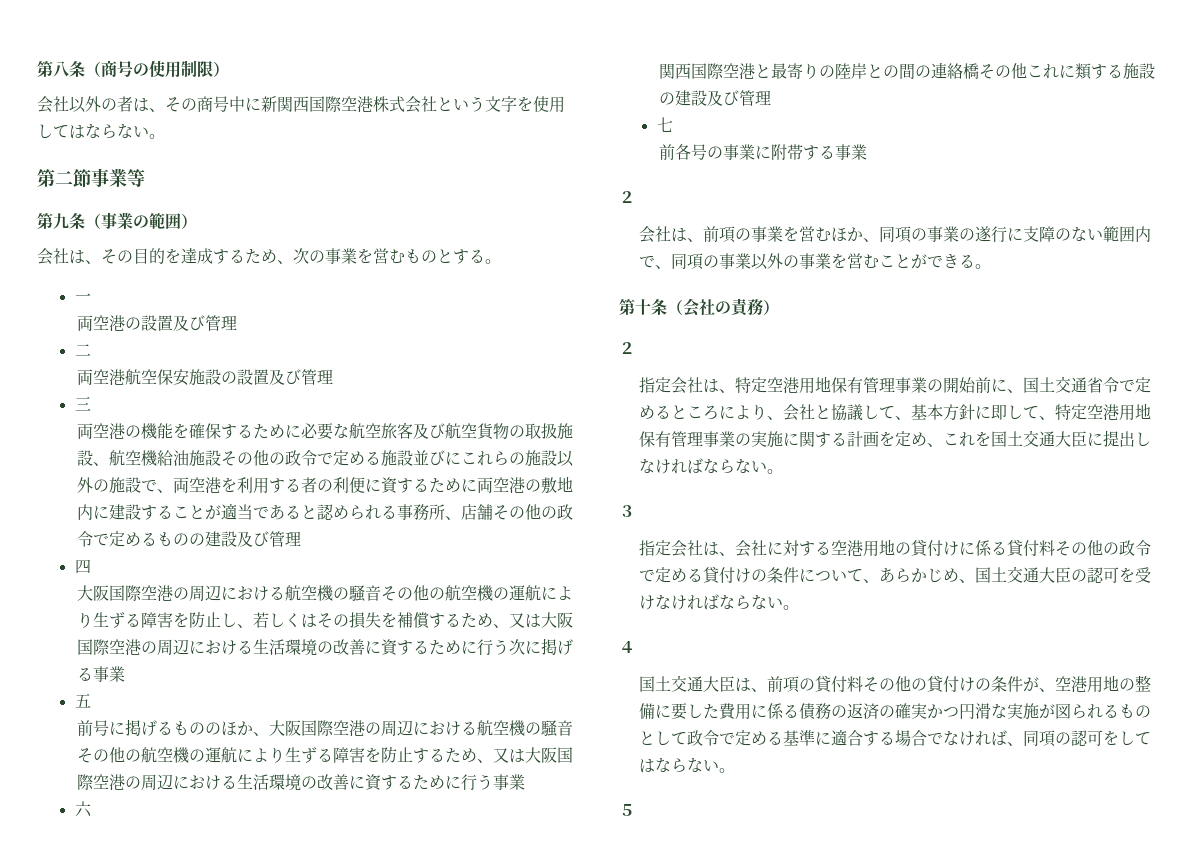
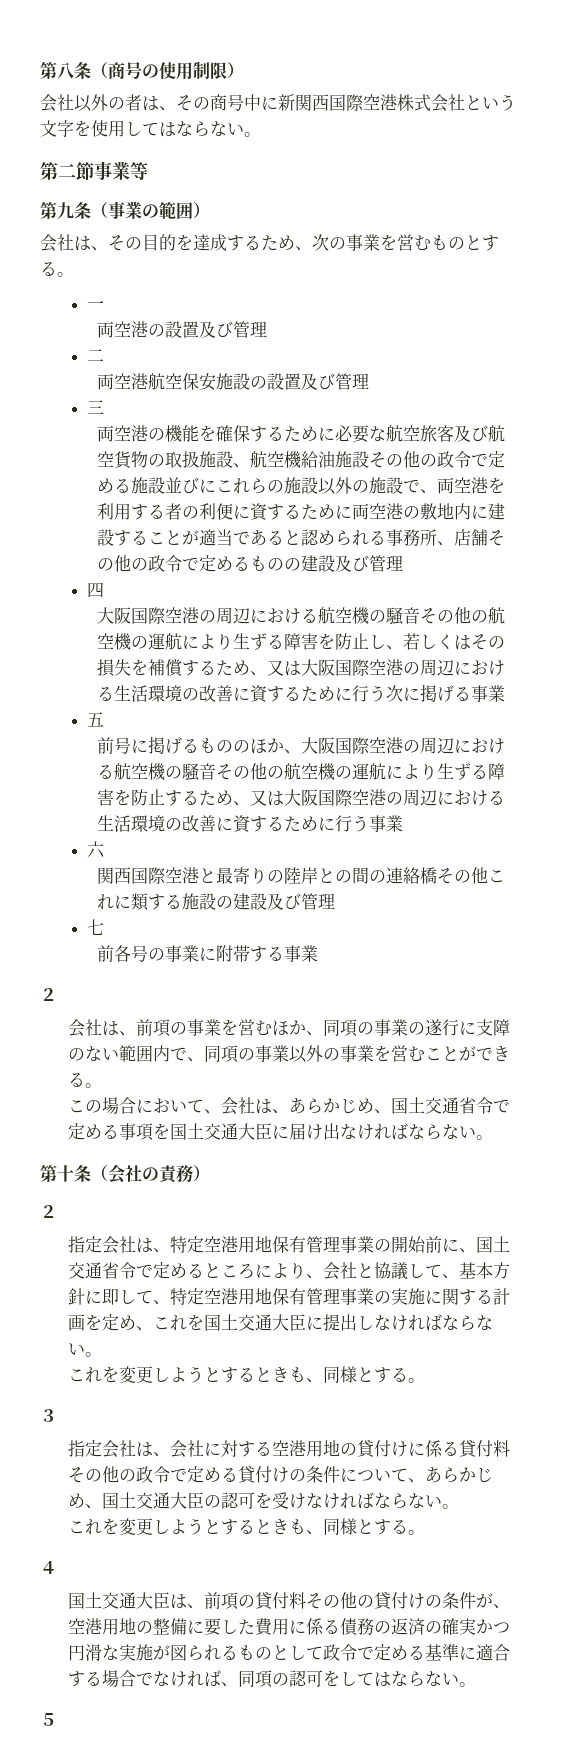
+ この場合において、会社は、あらかじめ、国土交通省令で定める事項を国土交通大臣に届け出なければならない。
  指定会社は、特定空港用地保有管理事業の開始前に、国土交通省令で定めるところにより、会社と協議して、基本方針に即して、特定空港用地保有管理事業の実施に関する計画を定め、これを国土交通大臣に提出しなければならない。
+ これを変更しようとするときも、同様とする。
  指定会社は、会社に対する空港用地の貸付けに係る貸付料その他の政令で定める貸付けの条件について、あらかじめ、国土交通大臣の認可を受けなければならない。
+ これを変更しようとするときも、同様とする。

